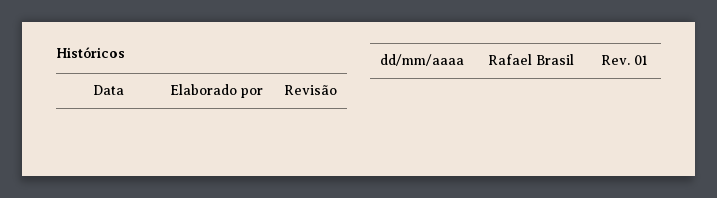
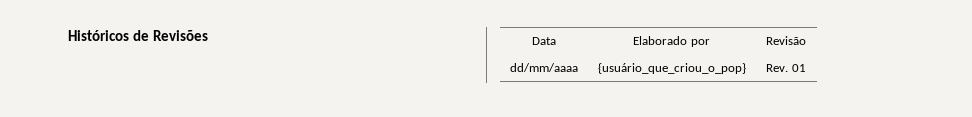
- Históricos
+ Históricos de Revisões
- dd/mm/aaaa | Rafael Brasil | Rev. 01
+ dd/mm/aaaa | {usuário_que_criou_o_pop} | Rev. 01

